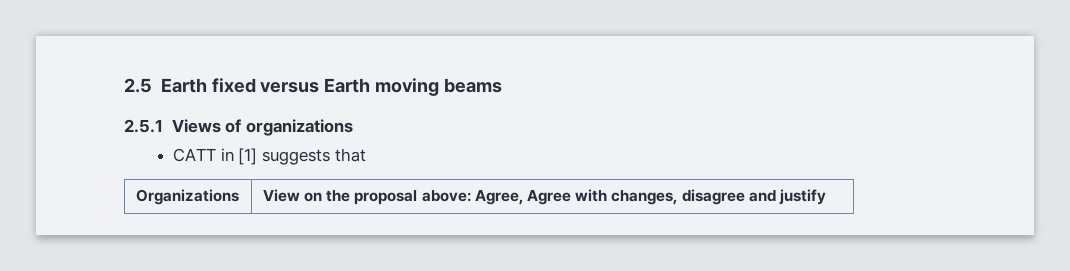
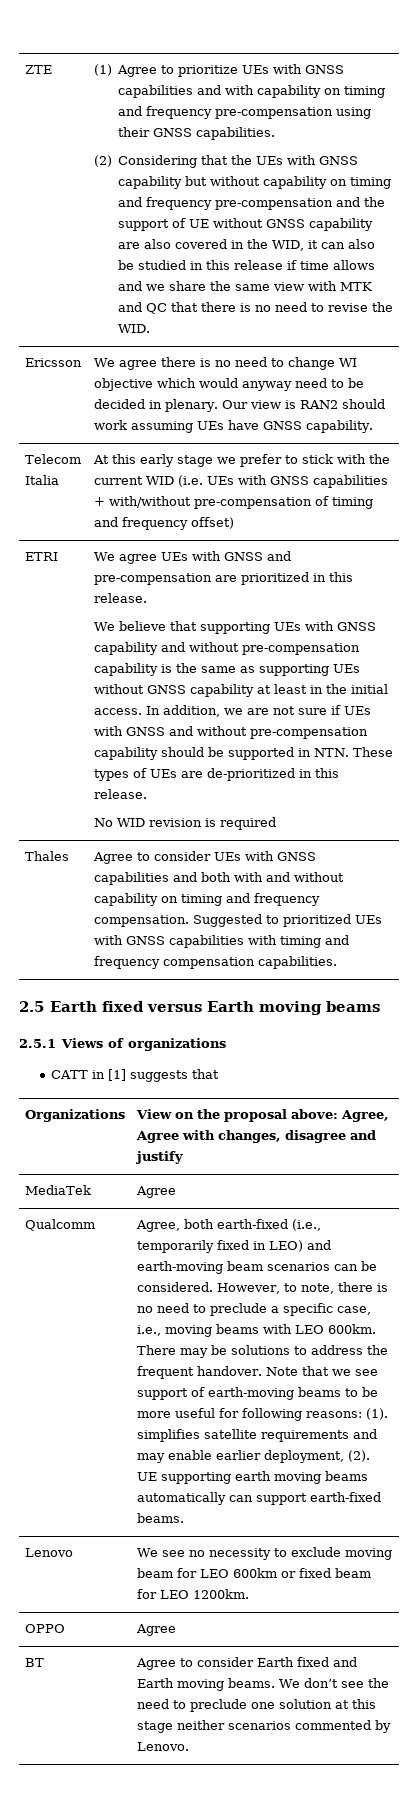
+ ZTE | (1) Agree to prioritize UEs with GNSS capabilities and with capability on timing and frequency pre-compensation using their GNSS capabilities.
+ (2) Considering that the UEs with GNSS capability but without capability on timing and frequency pre-compensation and the support of UE without GNSS capability are also covered in the WID, it can also be studied in this release if time allows and we share the same view with MTK and QC that there is no need to revise the WID.
+ Ericsson | We agree there is no need to change WI objective which would anyway need to be decided in plenary. Our view is RAN2 should work assuming UEs have GNSS capability.
+ Telecom Italia | At this early stage we prefer to stick with the current WID (i.e. UEs with GNSS capabilities + with/without pre-compensation of timing and frequency offset)
+ ETRI | We agree UEs with GNSS and pre-compensation are prioritized in this release.
+ We believe that supporting UEs with GNSS capability and without pre-compensation capability is the same as supporting UEs without GNSS capability at least in the initial access. In addition, we are not sure if UEs with GNSS and without pre-compensation capability should be supported in NTN. These types of UEs are de-prioritized in this release.
+ No WID revision is required
+ Thales | Agree to consider UEs with GNSS capabilities and both with and without capability on timing and frequency compensation. Suggested to prioritized UEs with GNSS capabilities with timing and frequency compensation capabilities.
+ MediaTek | Agree
+ Qualcomm | Agree, both earth-fixed (i.e., temporarily fixed in LEO) and earth-moving beam scenarios can be considered. However, to note, there is no need to preclude a specific case, i.e., moving beams with LEO 600km. There may be solutions to address the frequent handover. Note that we see support of earth-moving beams to be more useful for following reasons: (1). simplifies satellite requirements and may enable earlier deployment, (2). UE supporting earth moving beams automatically can support earth-fixed beams.
+ Lenovo | We see no necessity to exclude moving beam for LEO 600km or fixed beam for LEO 1200km.
+ OPPO | Agree
+ BT | Agree to consider Earth fixed and Earth moving beams. We don’t see the need to preclude one solution at this stage neither scenarios commented by Lenovo.

